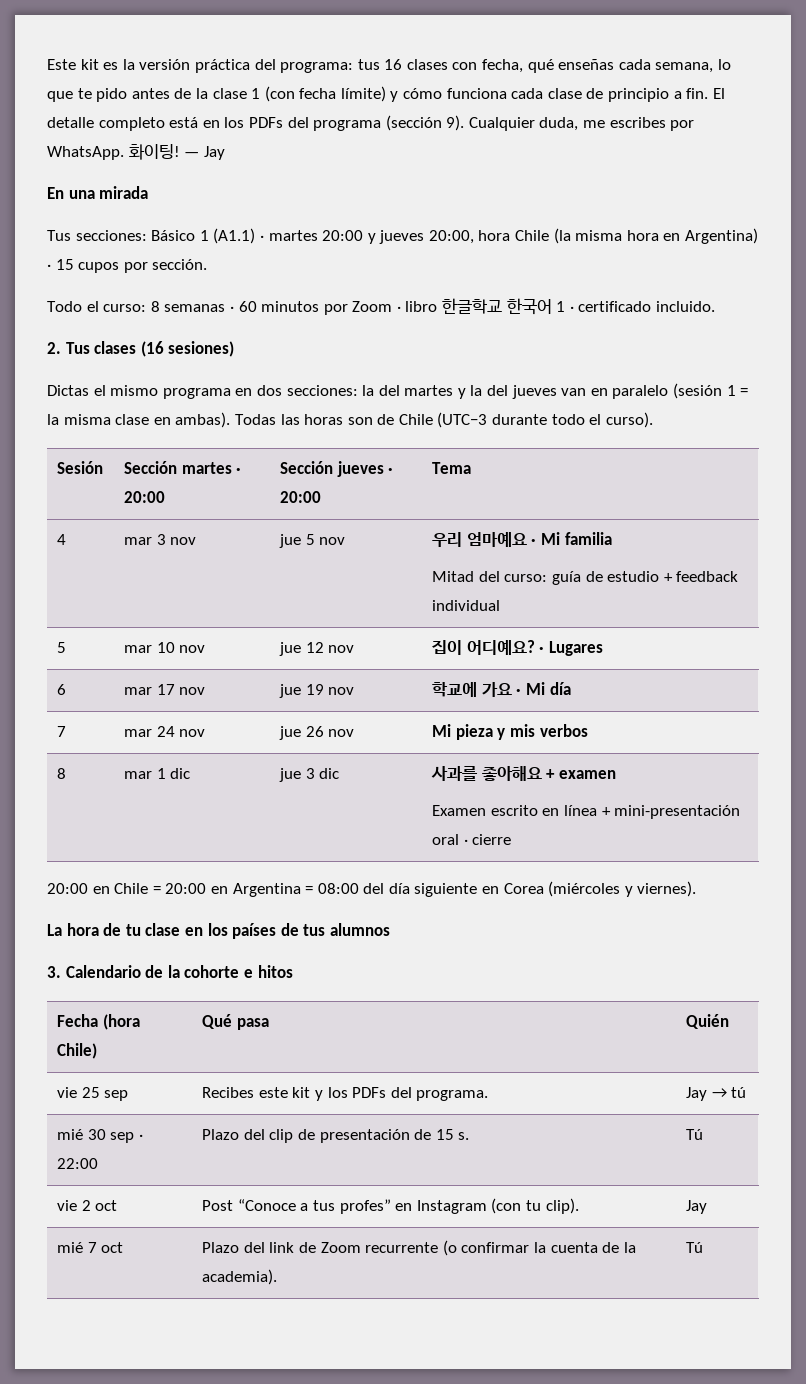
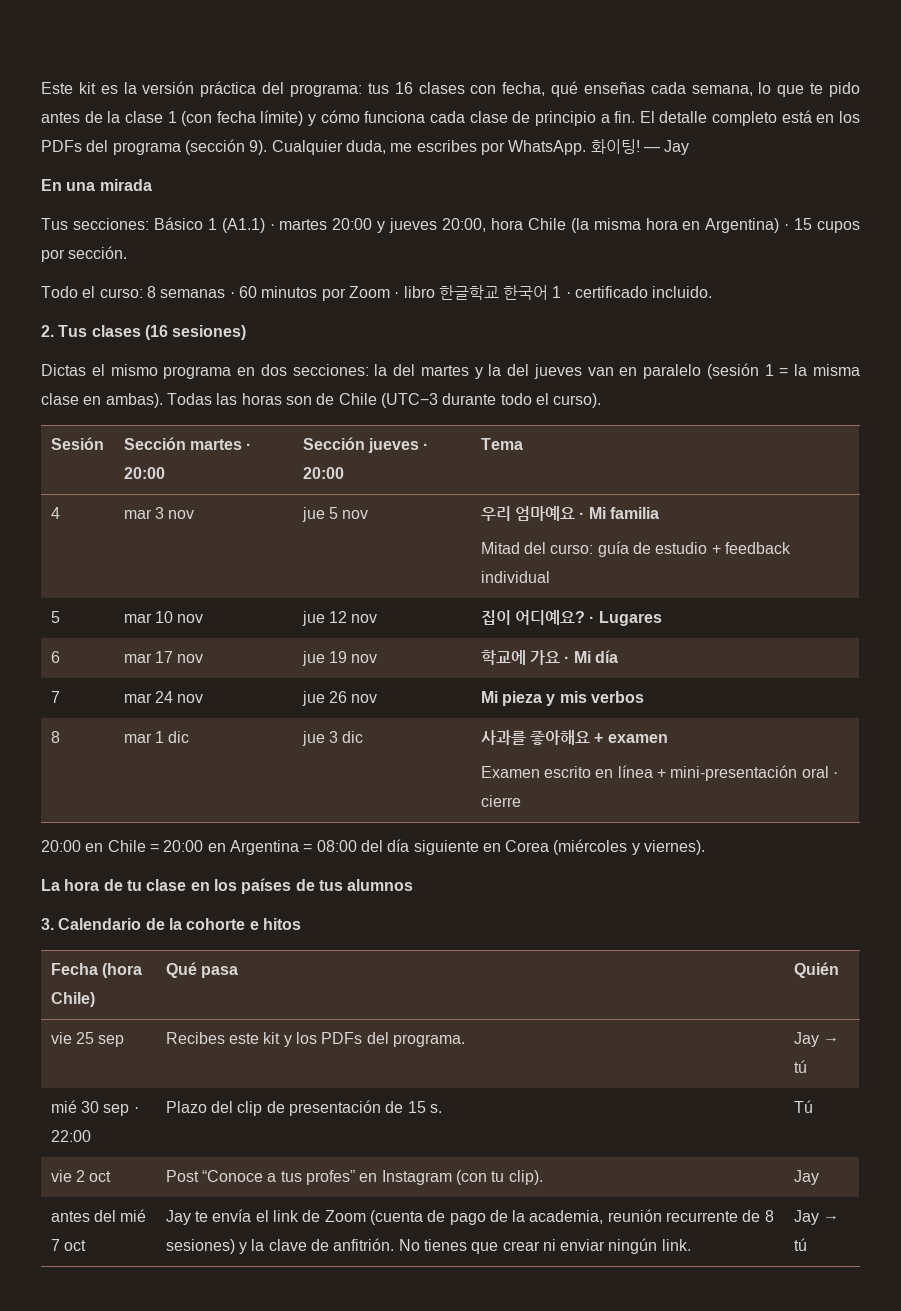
- mié 7 oct | Plazo del link de Zoom recurrente (o confirmar la cuenta de la academia). | Tú
+ antes del mié 7 oct | Jay te envía el link de Zoom (cuenta de pago de la academia, reunión recurrente de 8 sesiones) y la clave de anfitrión. No tienes que crear ni enviar ningún link. | Jay → tú

